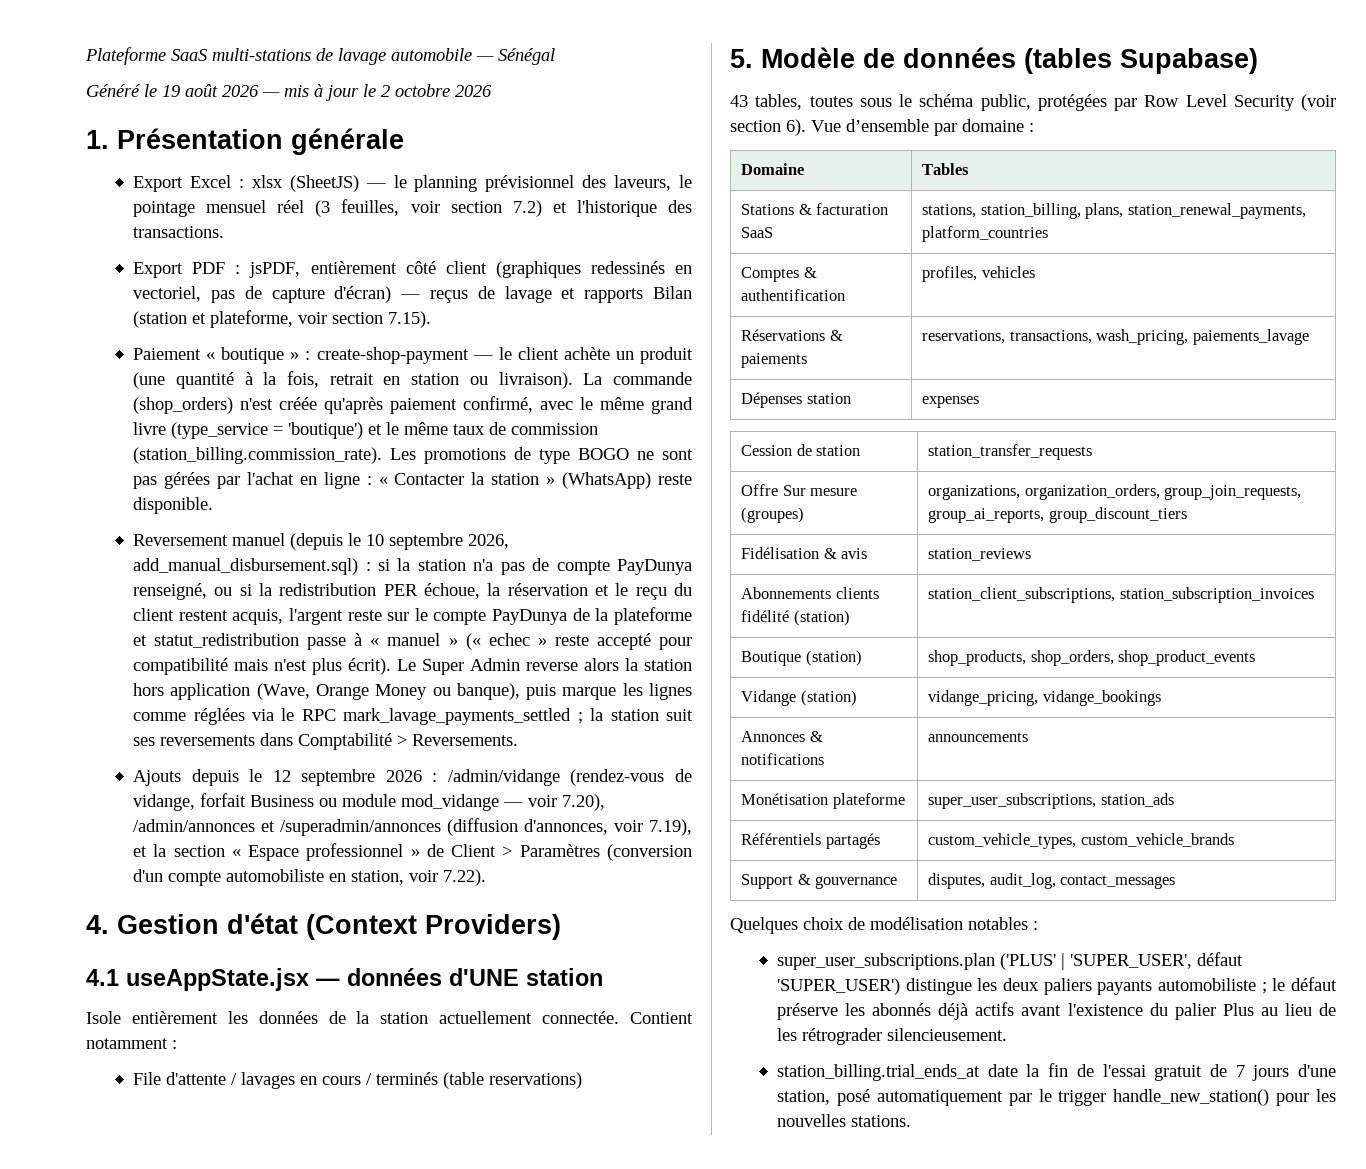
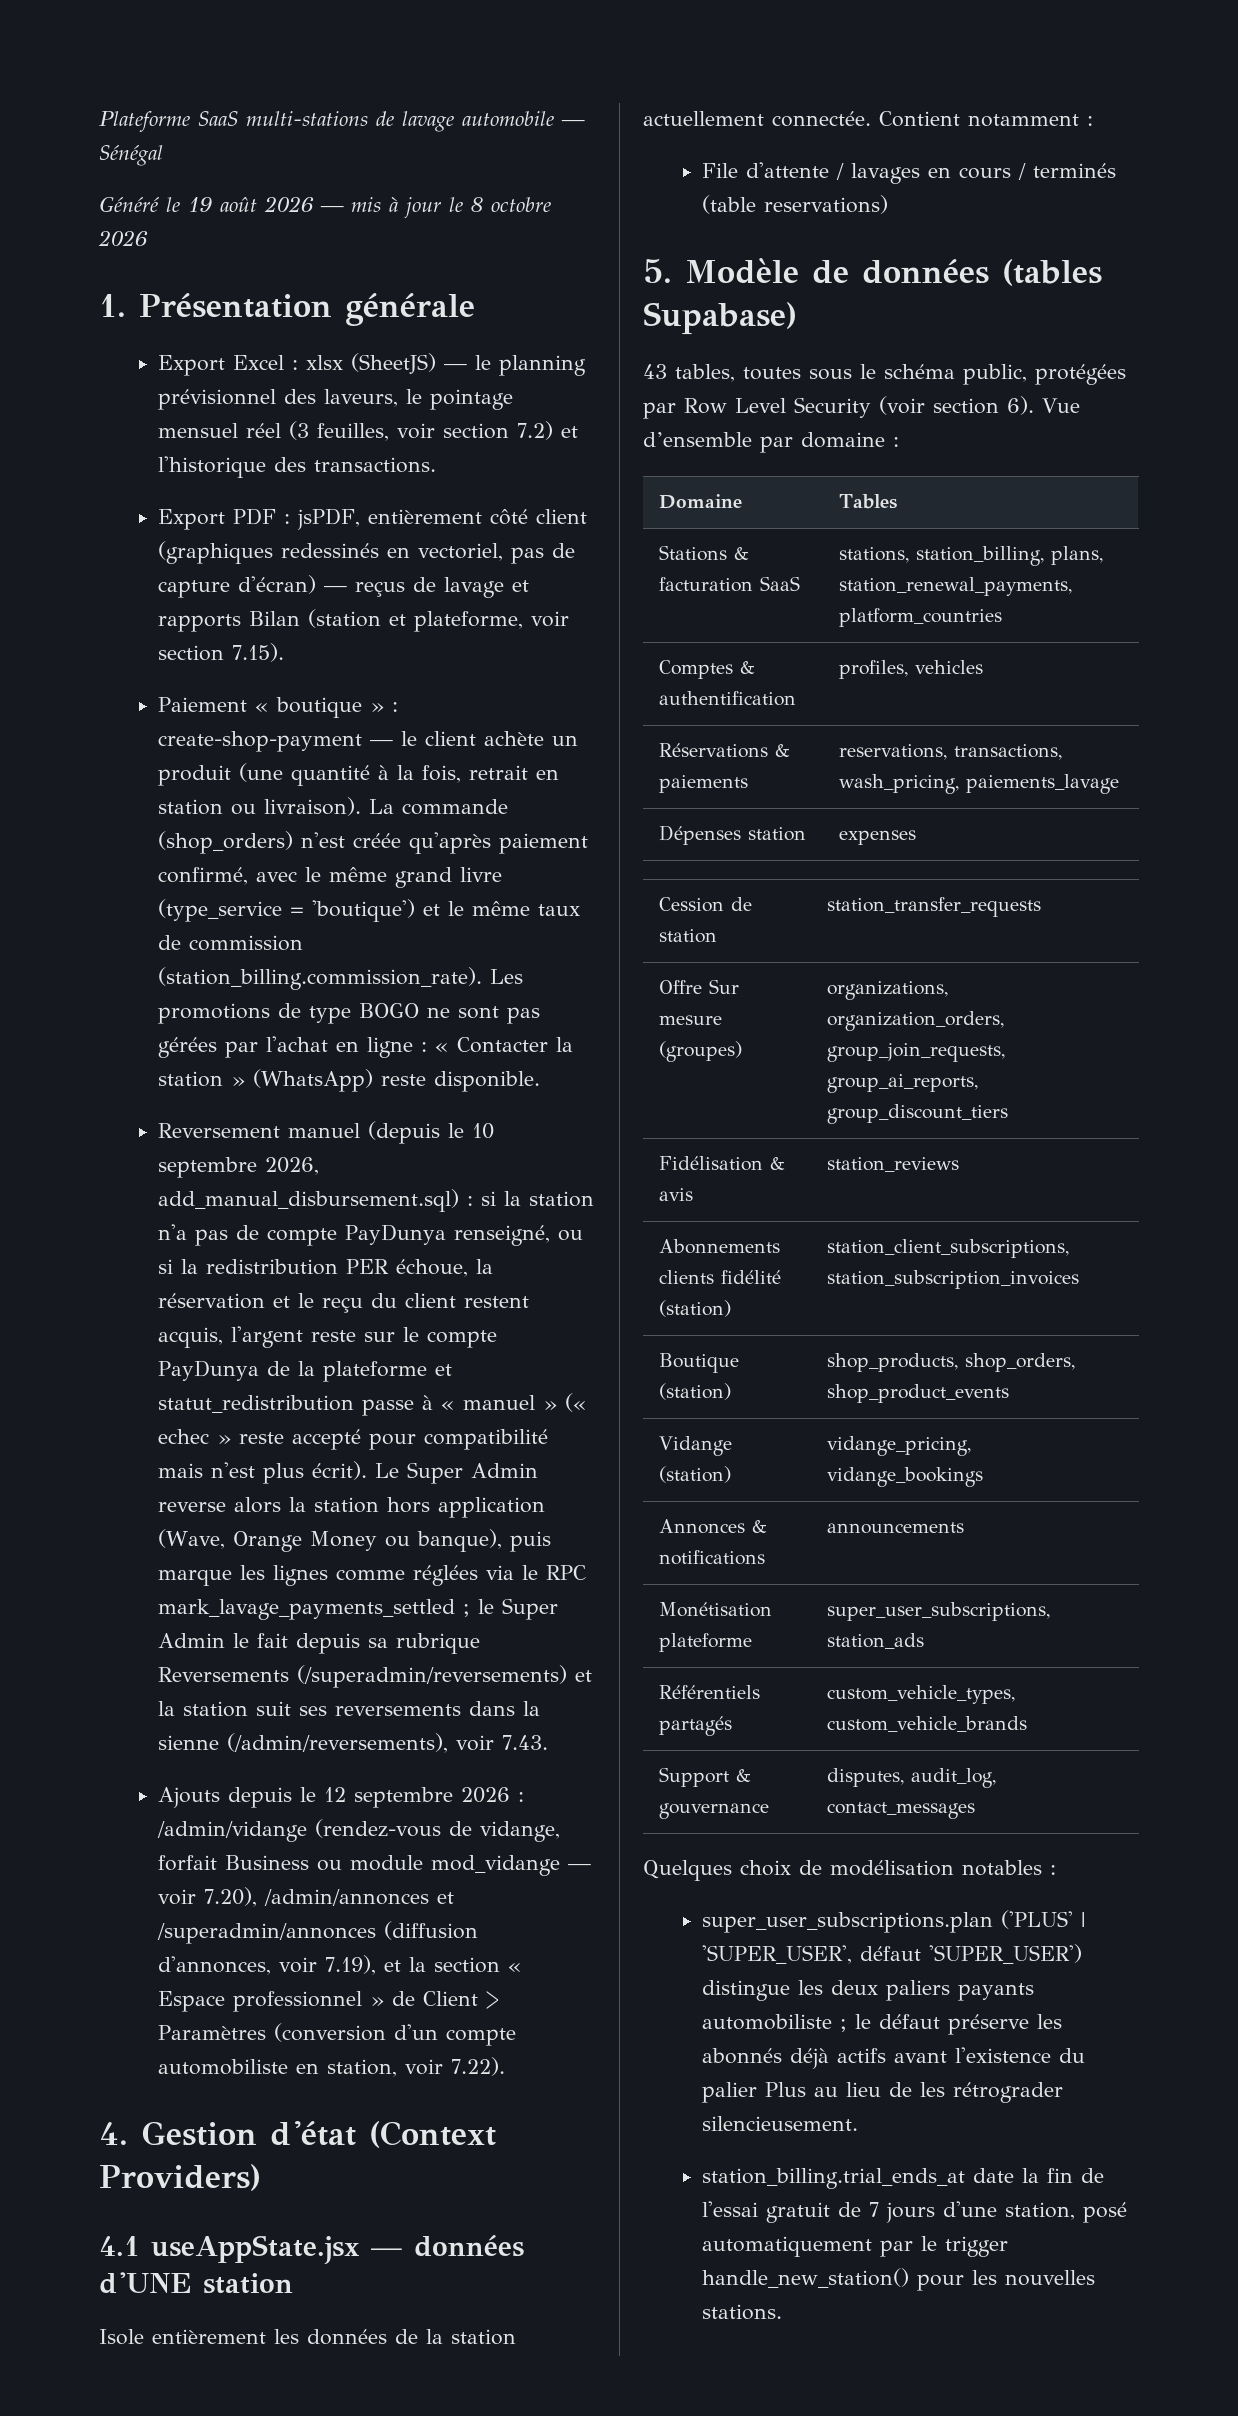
- Généré le 19 août 2026 — mis à jour le 2 octobre 2026
+ Généré le 19 août 2026 — mis à jour le 8 octobre 2026
- Le Super Admin reverse alors la station hors application (Wave, Orange Money ou banque), puis marque les lignes comme réglées via le RPC mark_lavage_payments_settled ; la station suit ses reversements dans Comptabilité > Reversements.
+ Le Super Admin reverse alors la station hors application (Wave, Orange Money ou banque), puis marque les lignes comme réglées via le RPC mark_lavage_payments_settled ; le Super Admin le fait depuis sa rubrique Reversements (/superadmin/reversements) et la station suit ses reversements dans la sienne (/admin/reversements), voir 7.43.

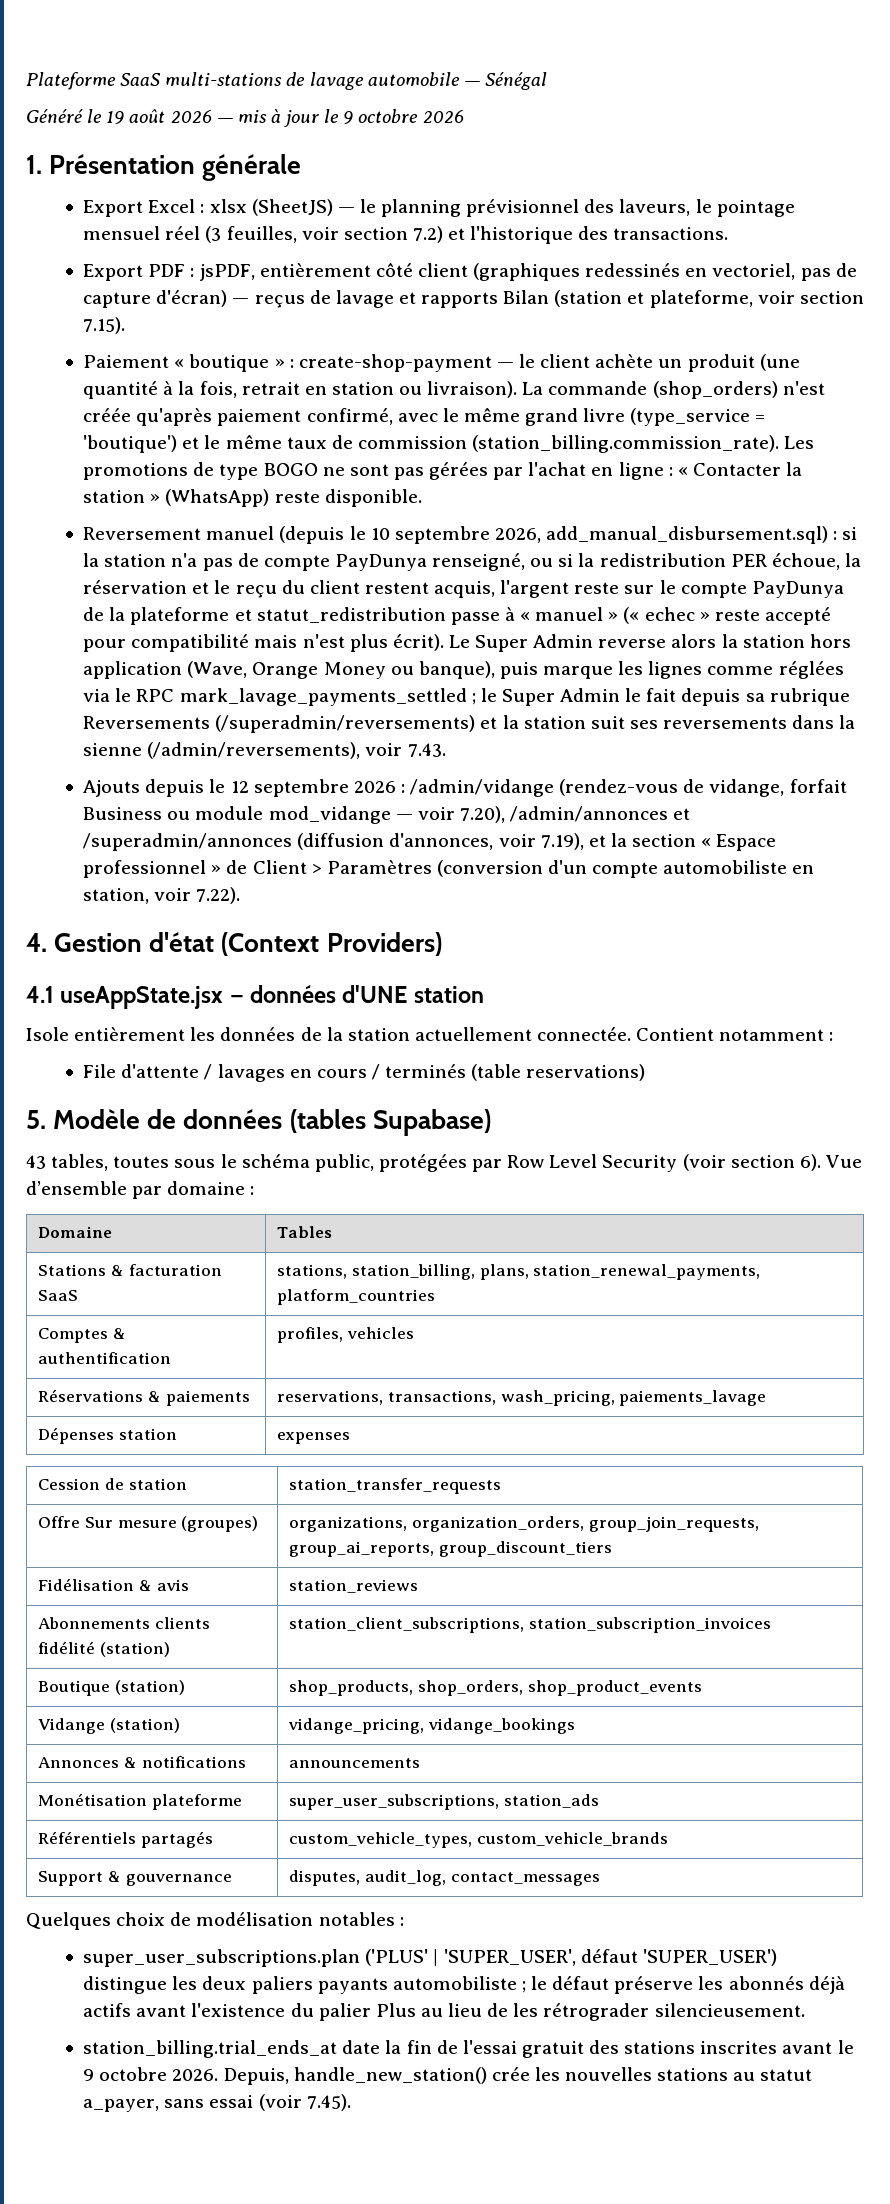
- Généré le 19 août 2026 — mis à jour le 8 octobre 2026
+ Généré le 19 août 2026 — mis à jour le 9 octobre 2026
- station_billing.trial_ends_at date la fin de l'essai gratuit de 7 jours d'une station, posé automatiquement par le trigger handle_new_station() pour les nouvelles stations.
+ station_billing.trial_ends_at date la fin de l'essai gratuit des stations inscrites avant le 9 octobre 2026. Depuis, handle_new_station() crée les nouvelles stations au statut a_payer, sans essai (voir 7.45).

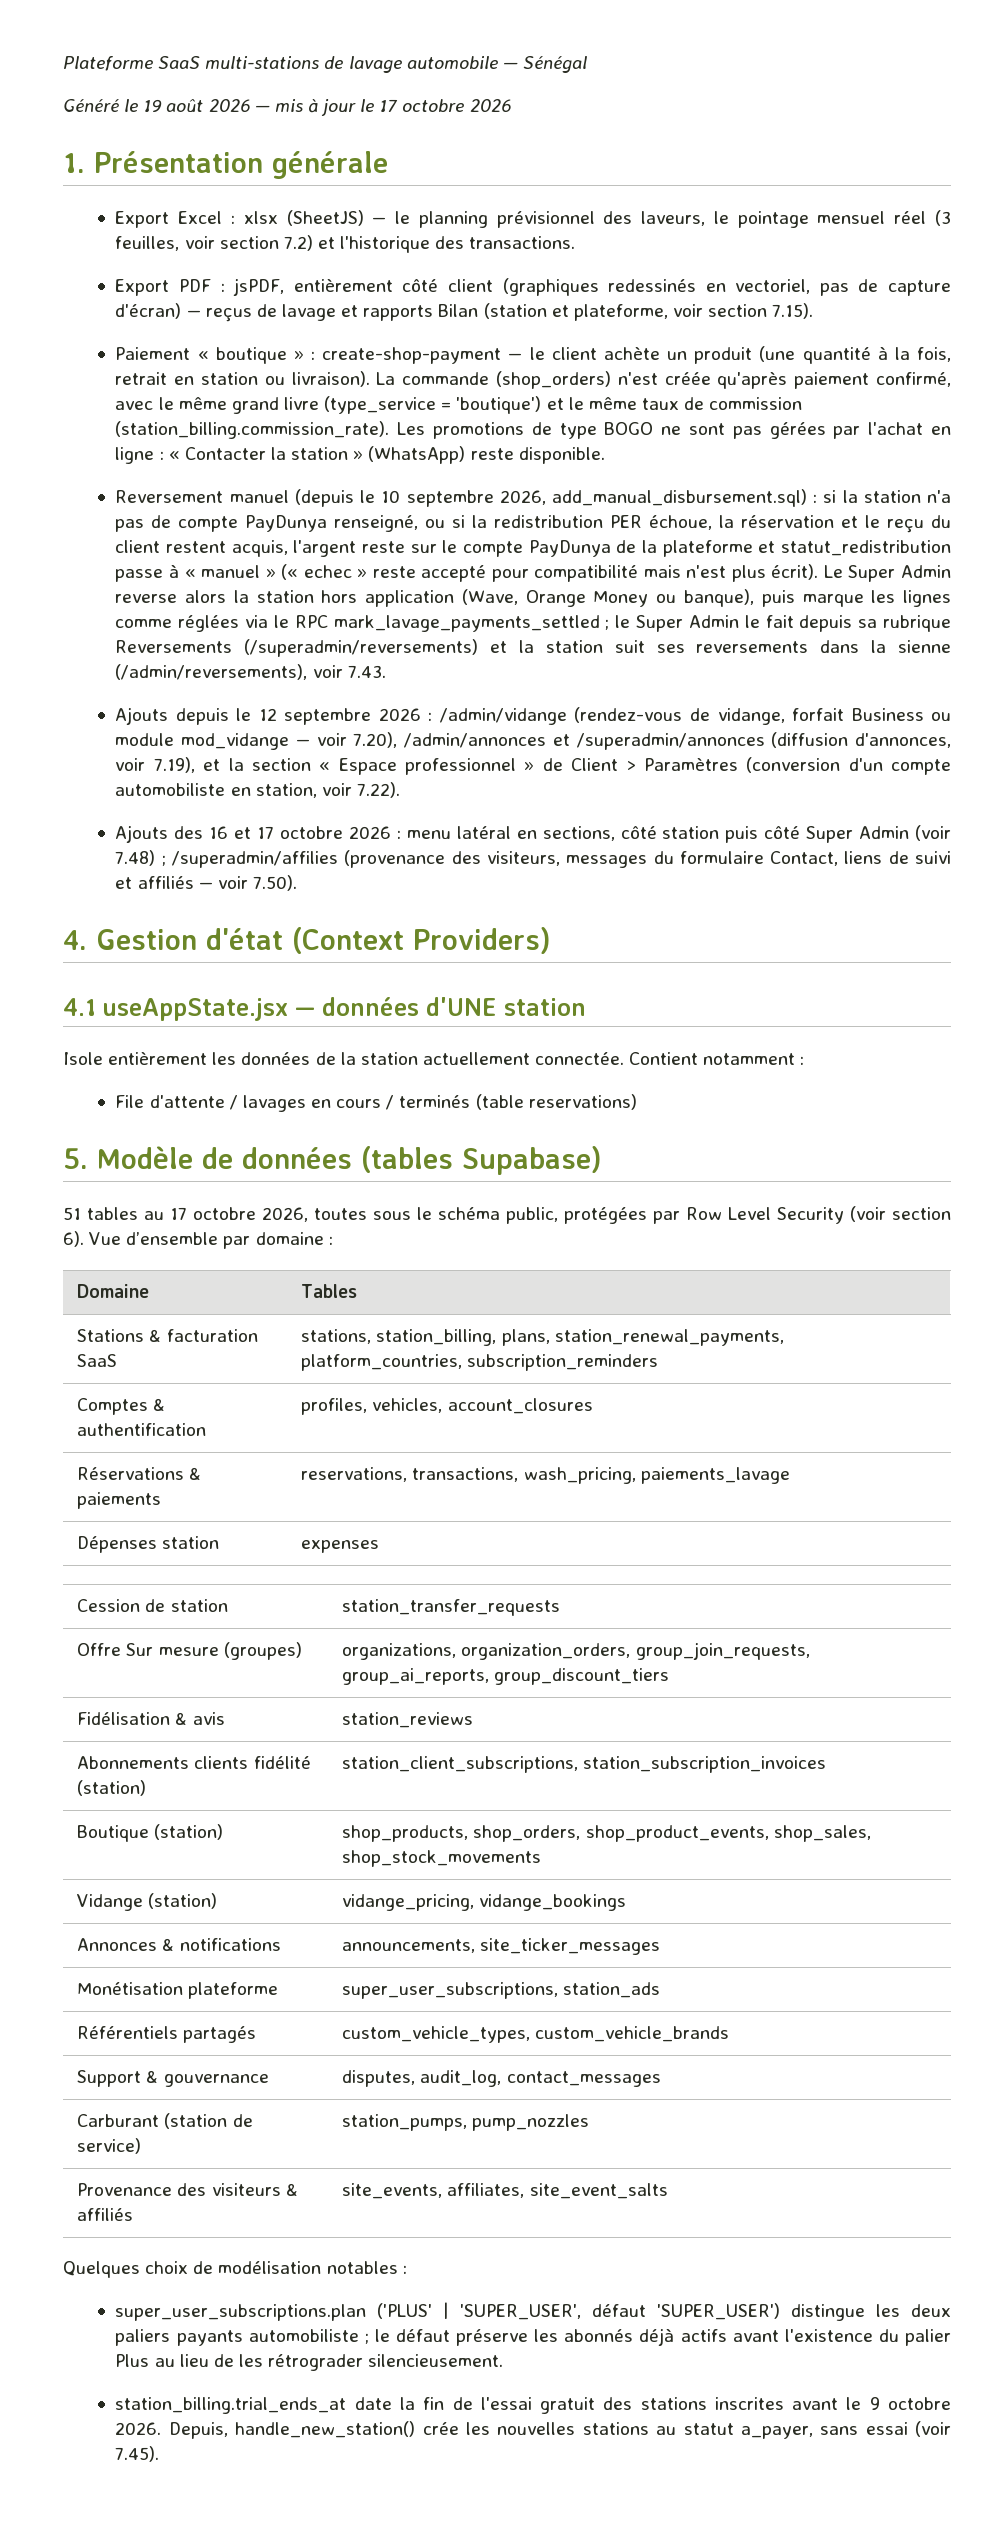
- Généré le 19 août 2026 — mis à jour le 9 octobre 2026
+ Généré le 19 août 2026 — mis à jour le 17 octobre 2026
+ Ajouts des 16 et 17 octobre 2026 : menu latéral en sections, côté station puis côté Super Admin (voir 7.48) ; /superadmin/affilies (provenance des visiteurs, messages du formulaire Contact, liens de suivi et affiliés — voir 7.50).
- 43 tables, toutes sous le schéma public, protégées par Row Level Security (voir section 6).
+ 51 tables au 17 octobre 2026, toutes sous le schéma public, protégées par Row Level Security (voir section 6).
- Stations & facturation SaaS | stations, station_billing, plans, station_renewal_payments, platform_countries
+ Stations & facturation SaaS | stations, station_billing, plans, station_renewal_payments, platform_countries, subscription_reminders
- Comptes & authentification | profiles, vehicles
+ Comptes & authentification | profiles, vehicles, account_closures
- Boutique (station) | shop_products, shop_orders, shop_product_events
+ Boutique (station) | shop_products, shop_orders, shop_product_events, shop_sales, shop_stock_movements
- Annonces & notifications | announcements
+ Annonces & notifications | announcements, site_ticker_messages
+ Carburant (station de service) | station_pumps, pump_nozzles
+ Provenance des visiteurs & affiliés | site_events, affiliates, site_event_salts

